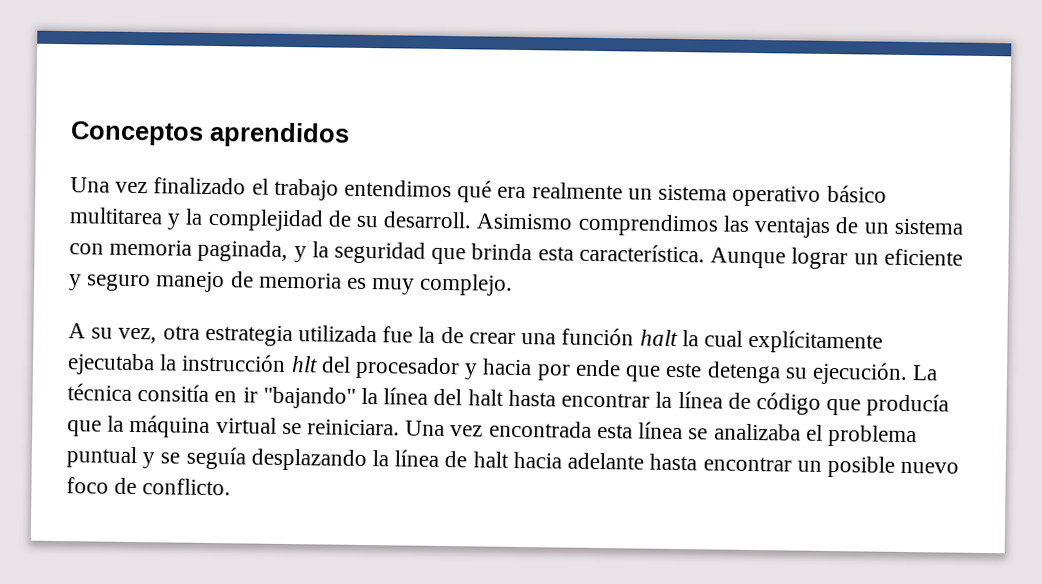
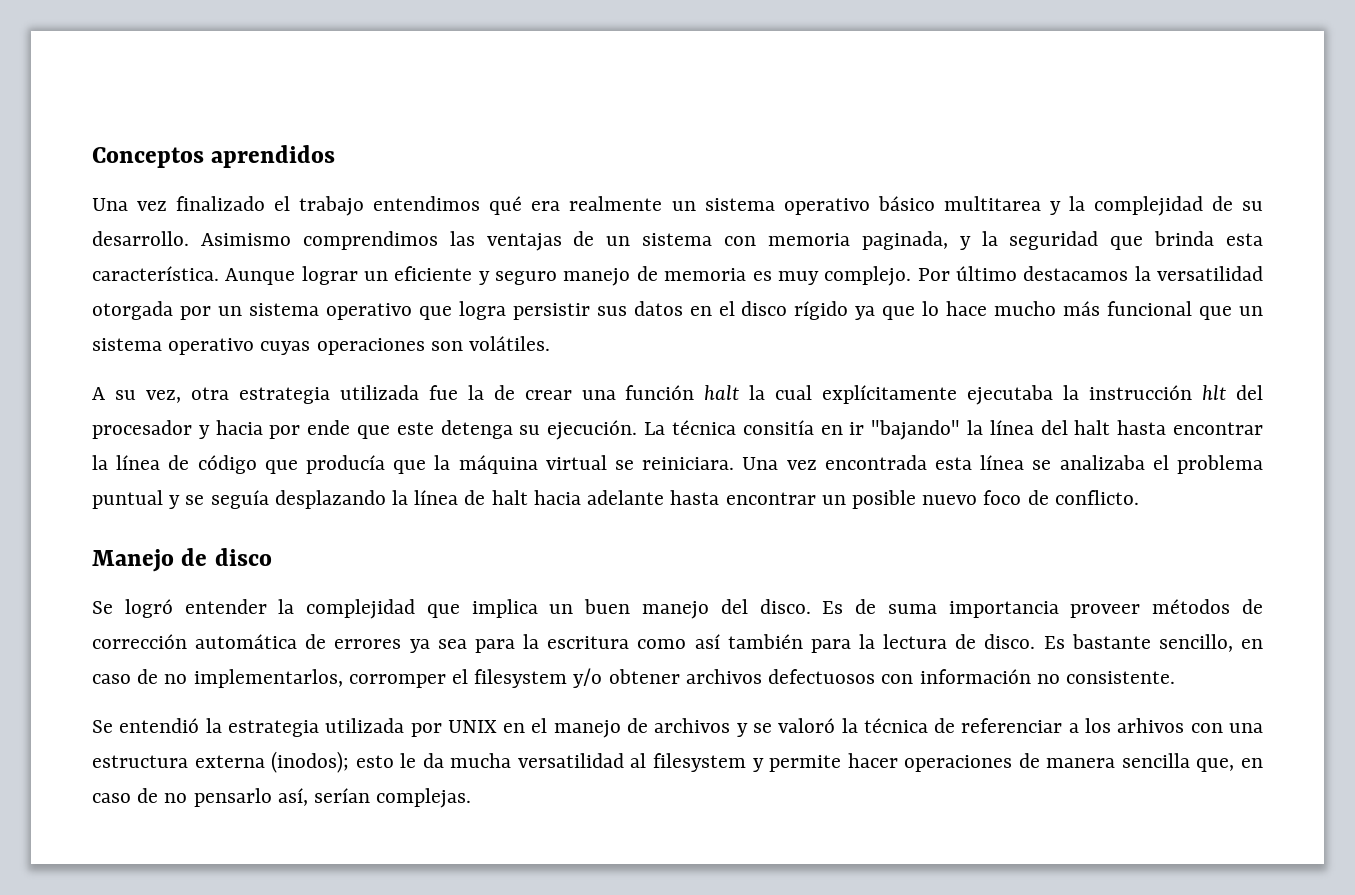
- Una vez finalizado el trabajo entendimos qué era realmente un sistema operativo básico multitarea y la complejidad de su desarroll.
+ Una vez finalizado el trabajo entendimos qué era realmente un sistema operativo básico multitarea y la complejidad de su desarrollo.
+ Por último destacamos la versatilidad otorgada por un sistema operativo que logra persistir sus datos en el disco rígido ya que lo hace mucho más funcional que un sistema operativo cuyas operaciones son volátiles.
+ Manejo de disco
+ Se logró entender la complejidad que implica un buen manejo del disco. Es de suma importancia proveer métodos de corrección automática de errores ya sea para la escritura como así también para la lectura de disco. Es bastante sencillo, en caso de no implementarlos, corromper el filesystem y/o obtener archivos defectuosos con información no consistente.
+ Se entendió la estrategia utilizada por UNIX en el manejo de archivos y se valoró la técnica de referenciar a los arhivos con una estructura externa (inodos); esto le da mucha versatilidad al filesystem y permite hacer operaciones de manera sencilla que, en caso de no pensarlo así, serían complejas.

